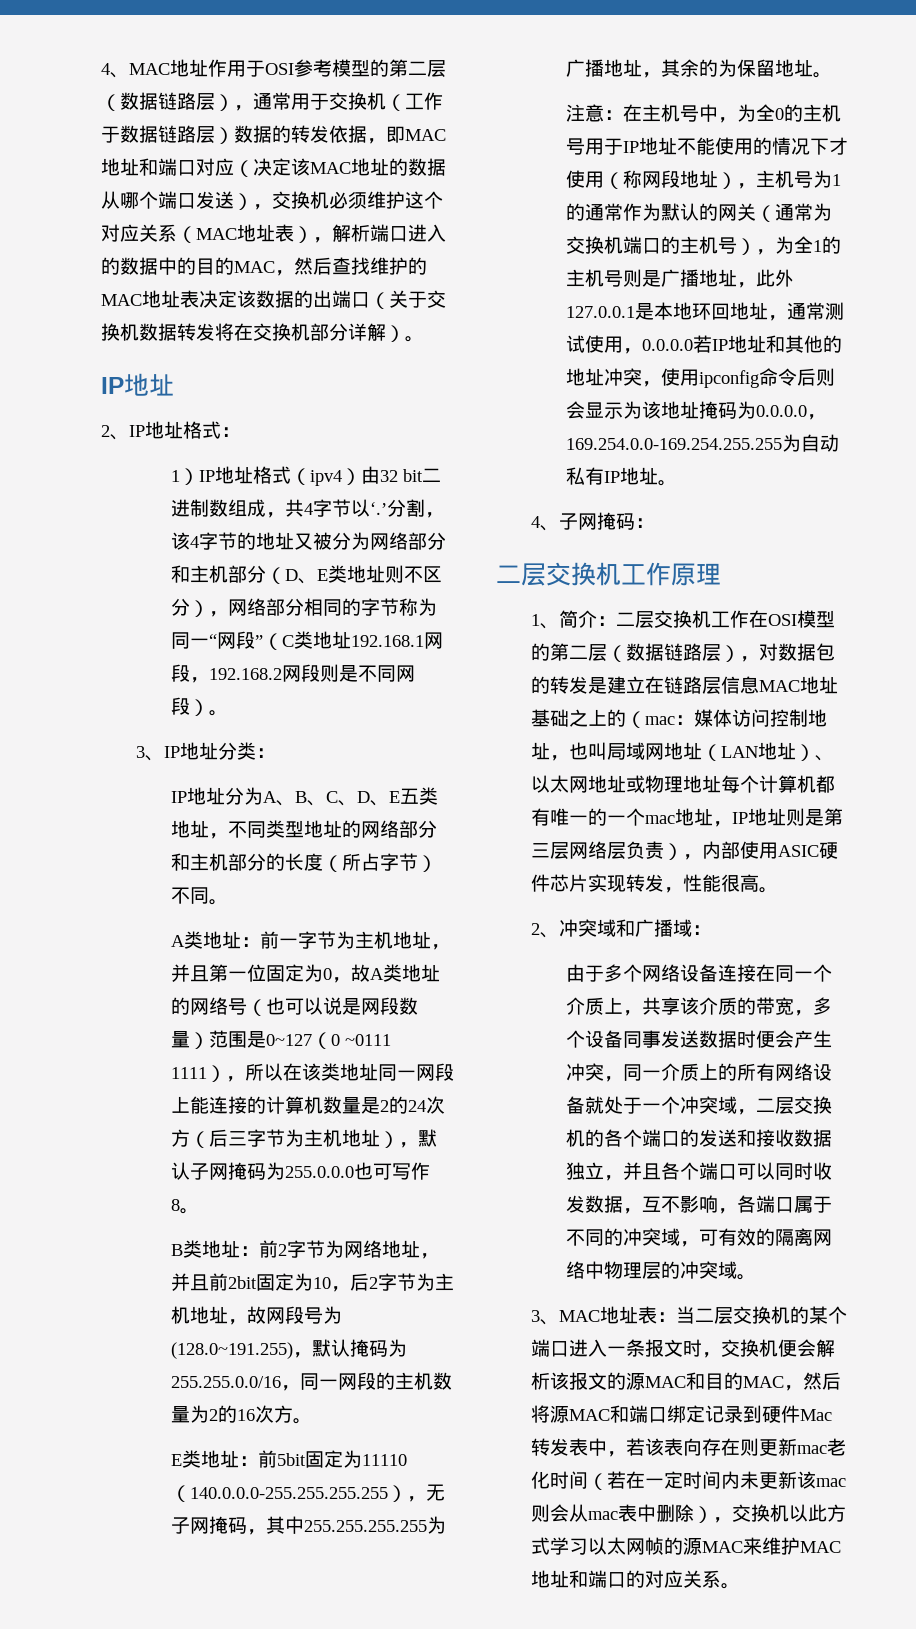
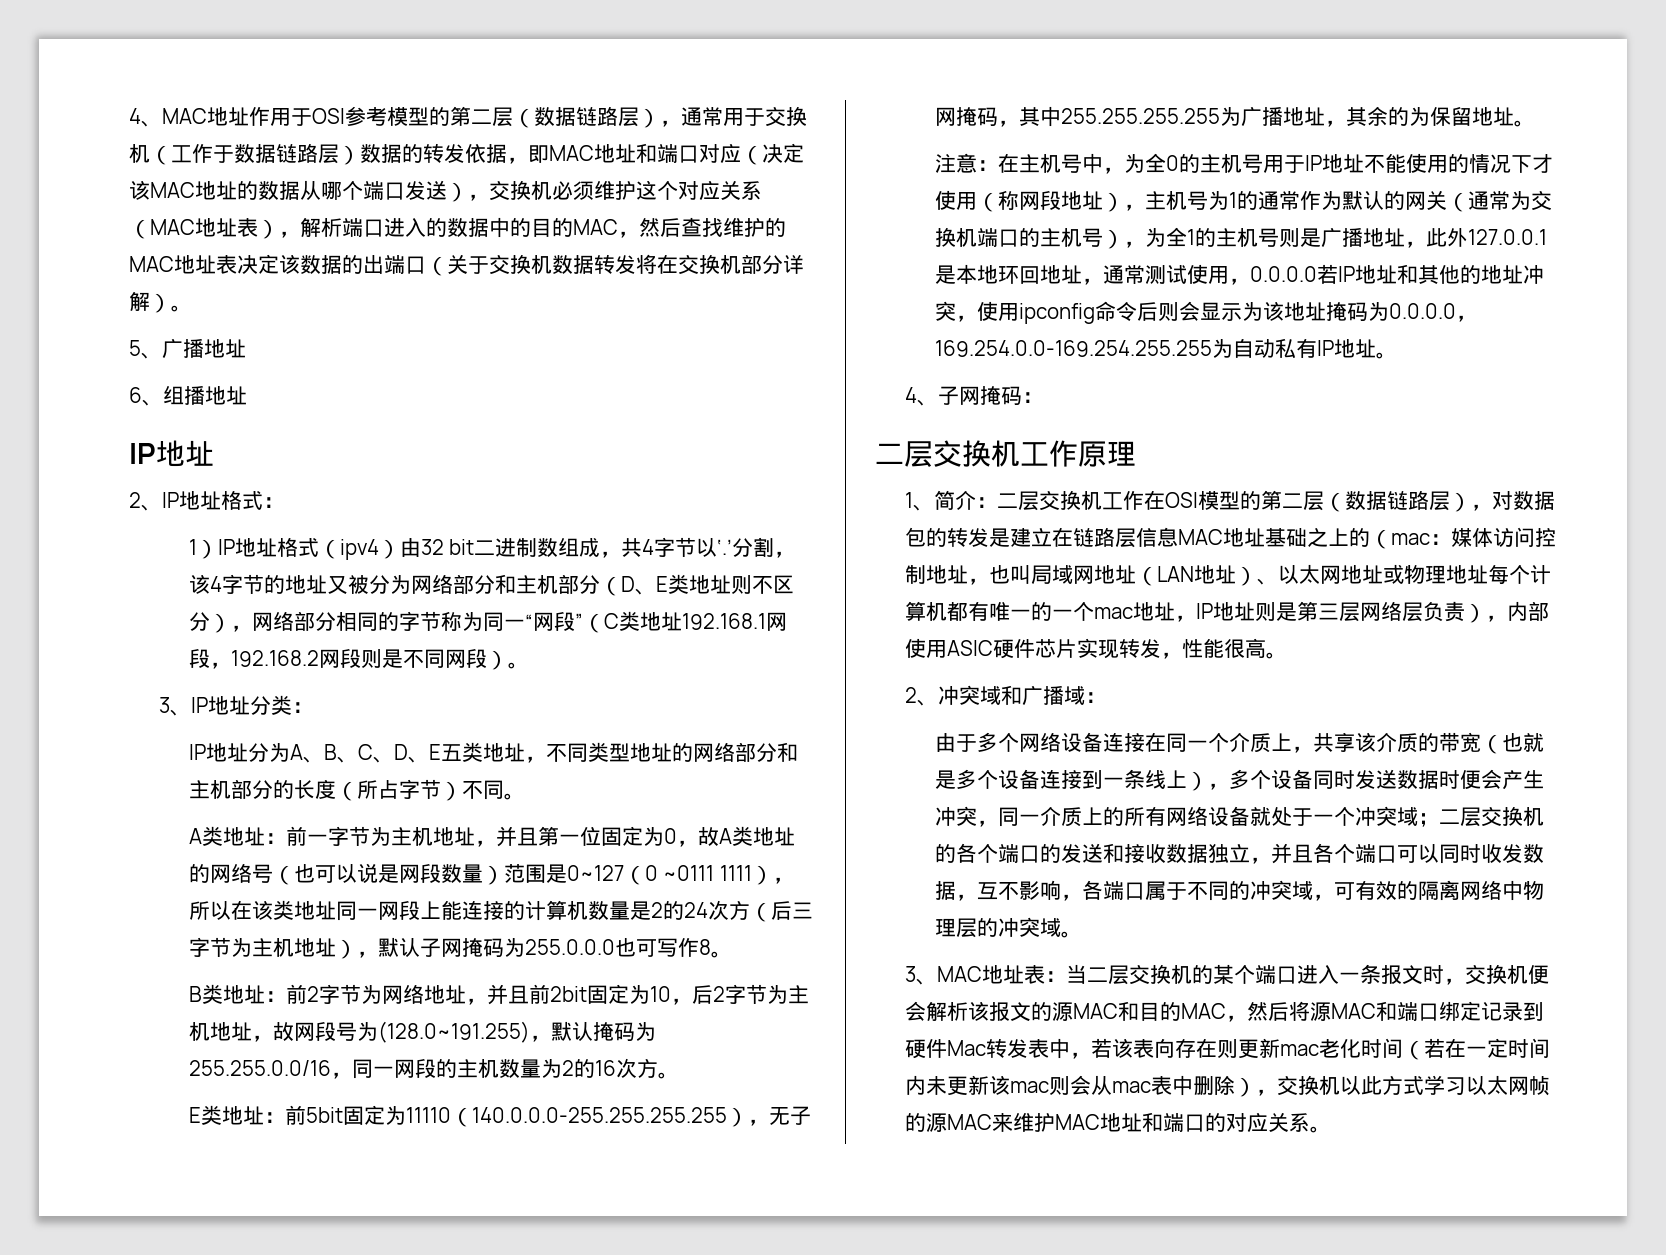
+ 5、广播地址
+ 6、组播地址
- 由于多个网络设备连接在同一个介质上，共享该介质的带宽，多个设备同事发送数据时便会产生冲突，同一介质上的所有网络设备就处于一个冲突域，二层交换机的各个端口的发送和接收数据独立，并且各个端口可以同时收发数据，互不影响，各端口属于不同的冲突域，可有效的隔离网络中物理层的冲突域。
+ 由于多个网络设备连接在同一个介质上，共享该介质的带宽（也就是多个设备连接到一条线上），多个设备同时发送数据时便会产生冲突，同一介质上的所有网络设备就处于一个冲突域；二层交换机的各个端口的发送和接收数据独立，并且各个端口可以同时收发数据，互不影响，各端口属于不同的冲突域，可有效的隔离网络中物理层的冲突域。

